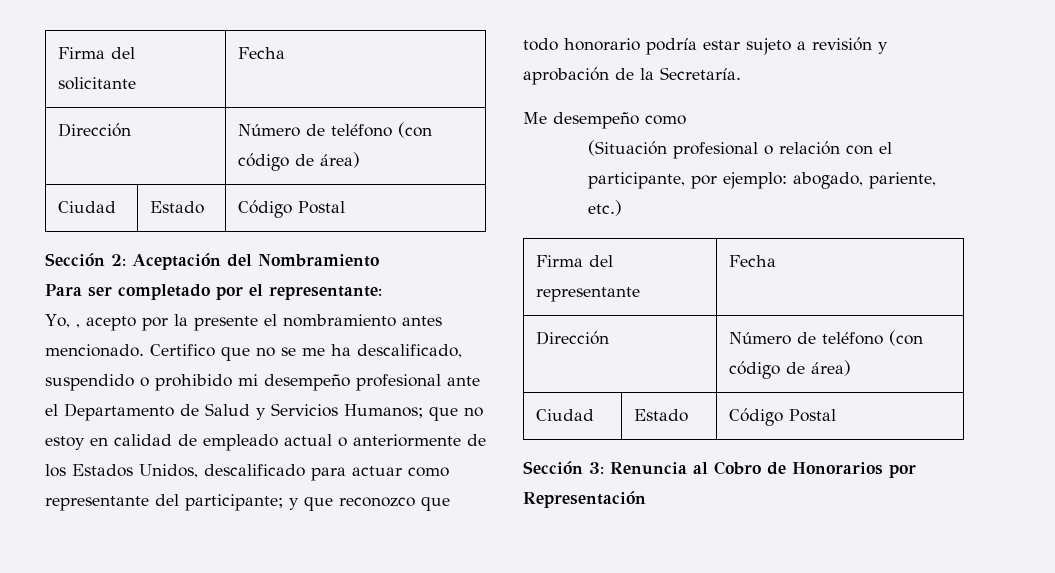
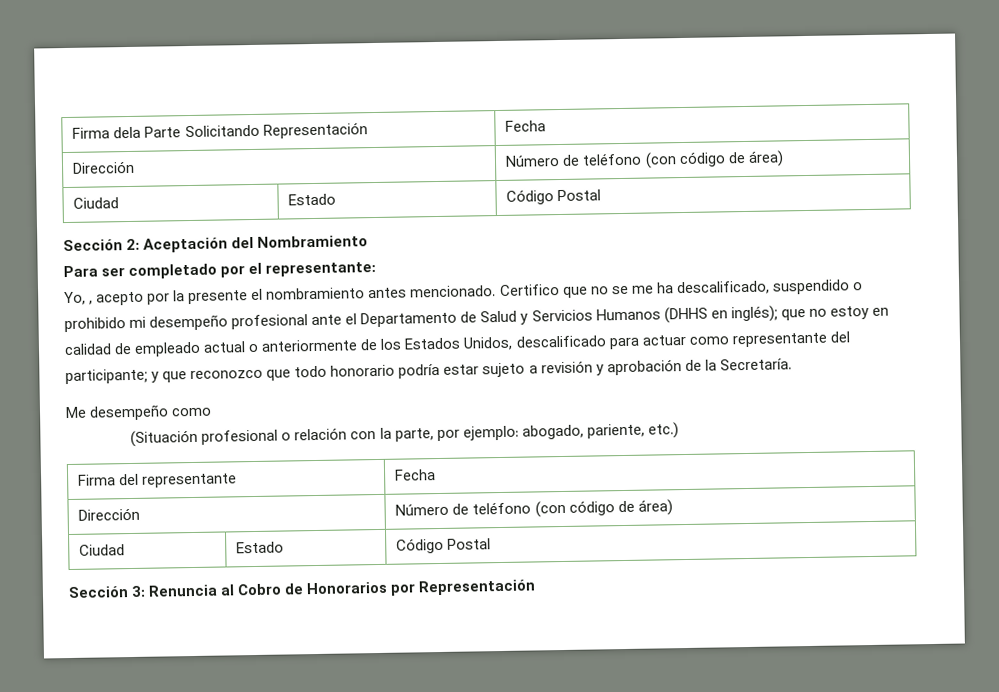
- Firma del solicitante | Fecha
+ Firma dela Parte Solicitando Representación | Fecha
- Certifico que no se me ha descalificado, suspendido o prohibido mi desempeño profesional ante el Departamento de Salud y Servicios Humanos; que no estoy en calidad de empleado actual o anteriormente de los Estados Unidos, descalificado para actuar como representante del participante; y que reconozco que todo honorario podría estar sujeto a revisión y aprobación de la Secretaría.
+ Certifico que no se me ha descalificado, suspendido o prohibido mi desempeño profesional ante el Departamento de Salud y Servicios Humanos (DHHS en inglés); que no estoy en calidad de empleado actual o anteriormente de los Estados Unidos, descalificado para actuar como representante del participante; y que reconozco que todo honorario podría estar sujeto a revisión y aprobación de la Secretaría.
- (Situación profesional o relación con el participante, por ejemplo: abogado, pariente, etc.)
+ (Situación profesional o relación con la parte, por ejemplo: abogado, pariente, etc.)

